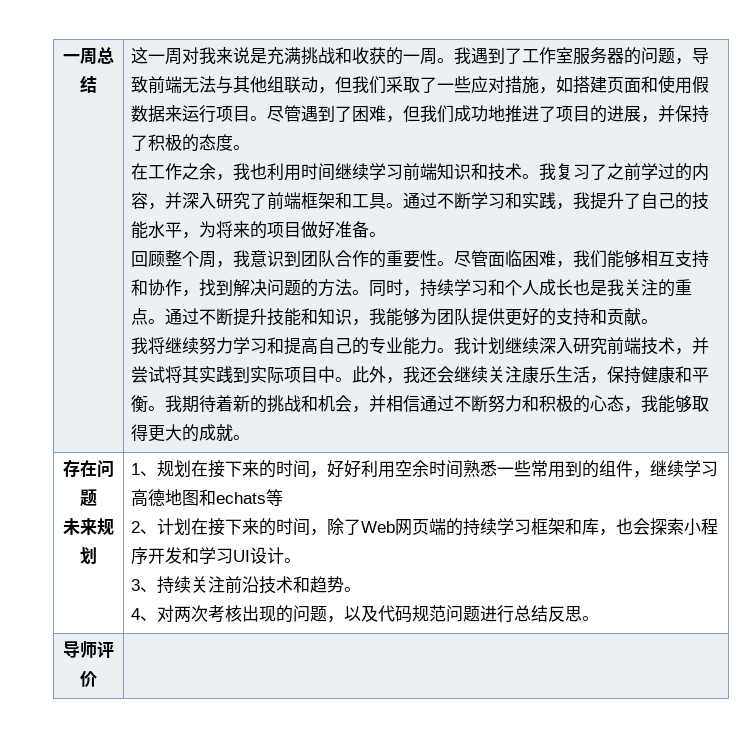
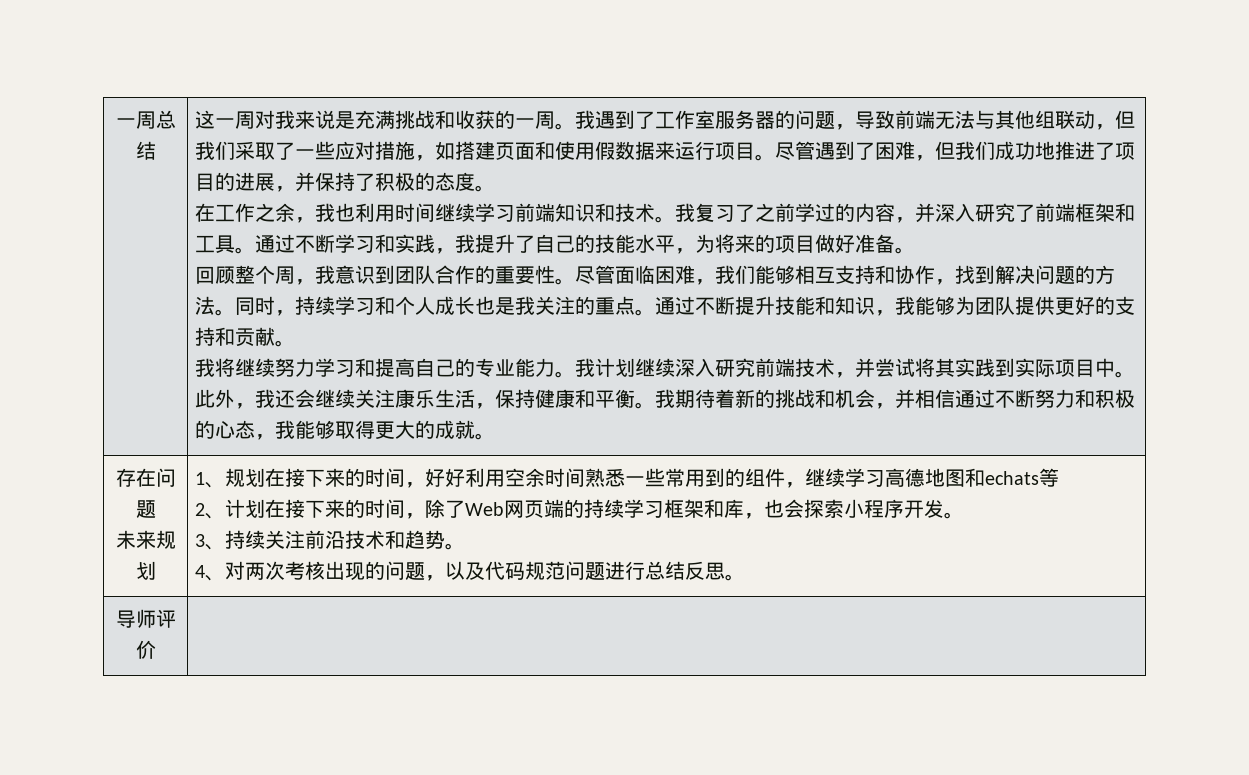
- 2、计划在接下来的时间，除了Web网页端的持续学习框架和库，也会探索小程序开发和学习UI设计。
+ 2、计划在接下来的时间，除了Web网页端的持续学习框架和库，也会探索小程序开发。

